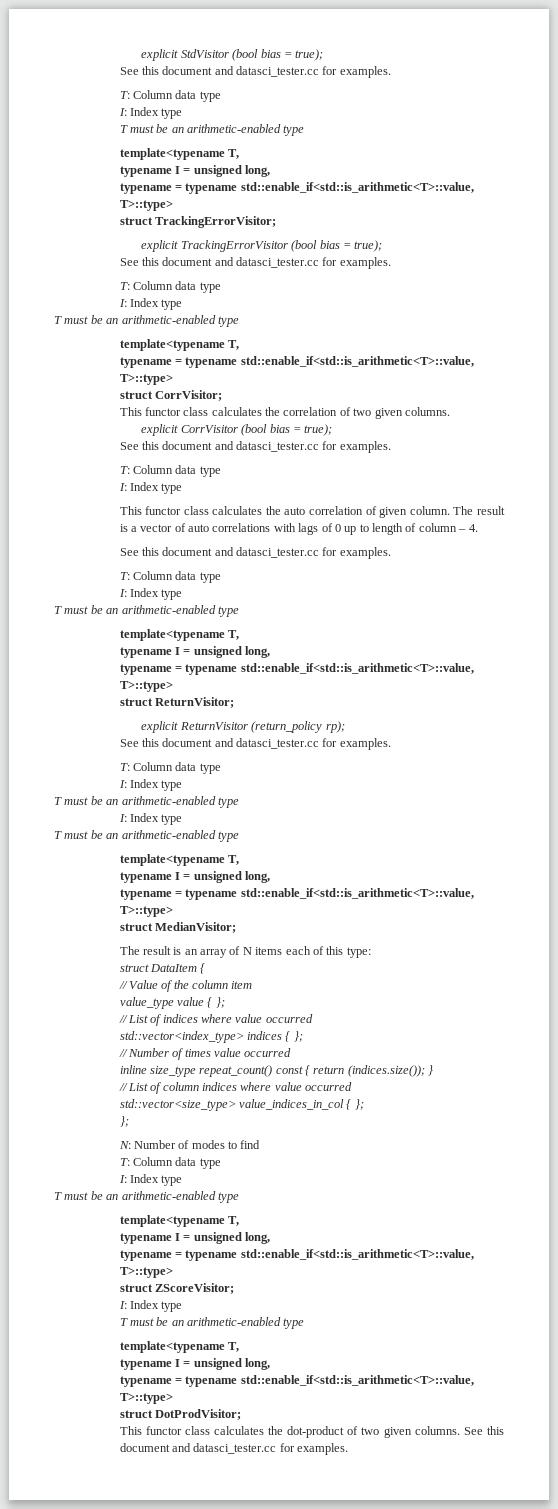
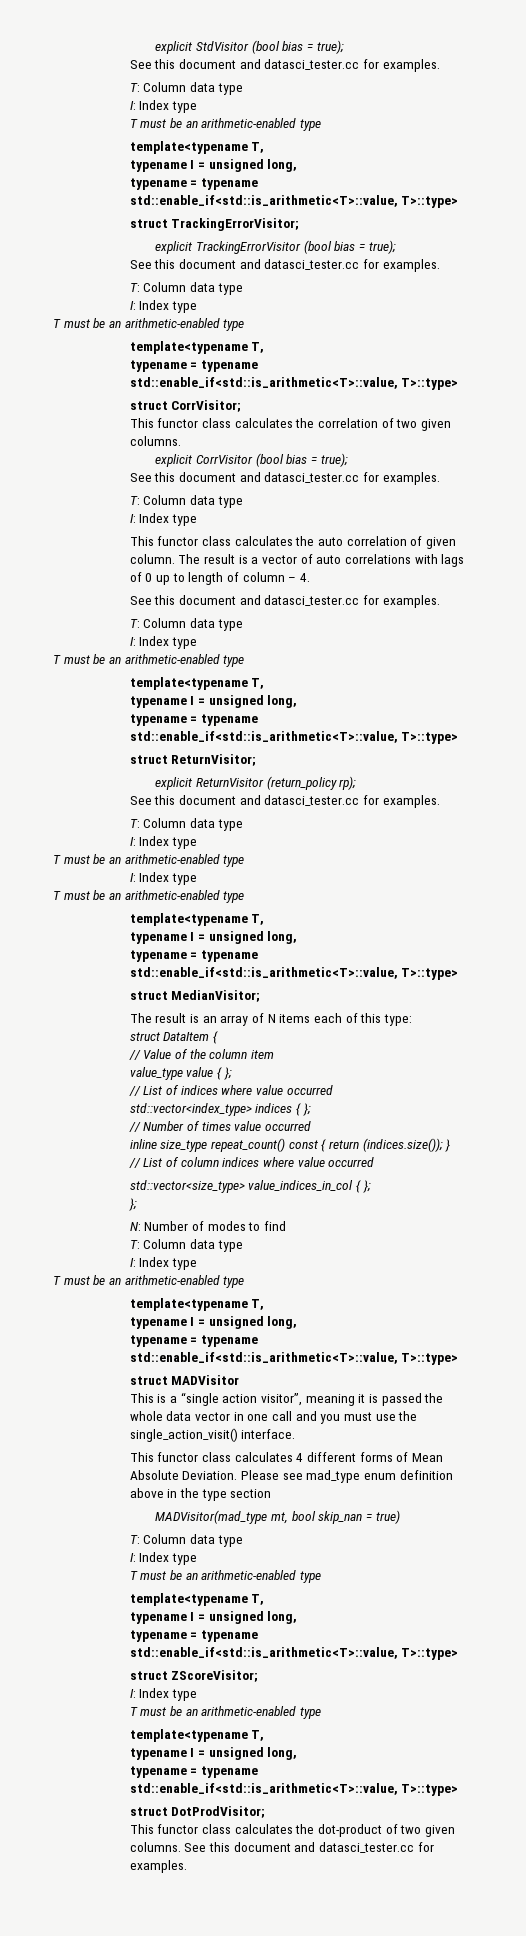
+ struct MADVisitor
+ This is a “single action visitor”, meaning it is passed the whole data vector in one call and you must use the single_action_visit() interface.
+ This functor class calculates 4 different forms of Mean Absolute Deviation. Please see mad_type enum definition above in the type section
+ MADVisitor(mad_type mt, bool skip_nan = true)
+ T: Column data type
+ I: Index type
+ T must be an arithmetic-enabled type
+ template<typename T,
+ typename I = unsigned long,
+ typename = typename std::enable_if<std::is_arithmetic<T>::value, T>::type>

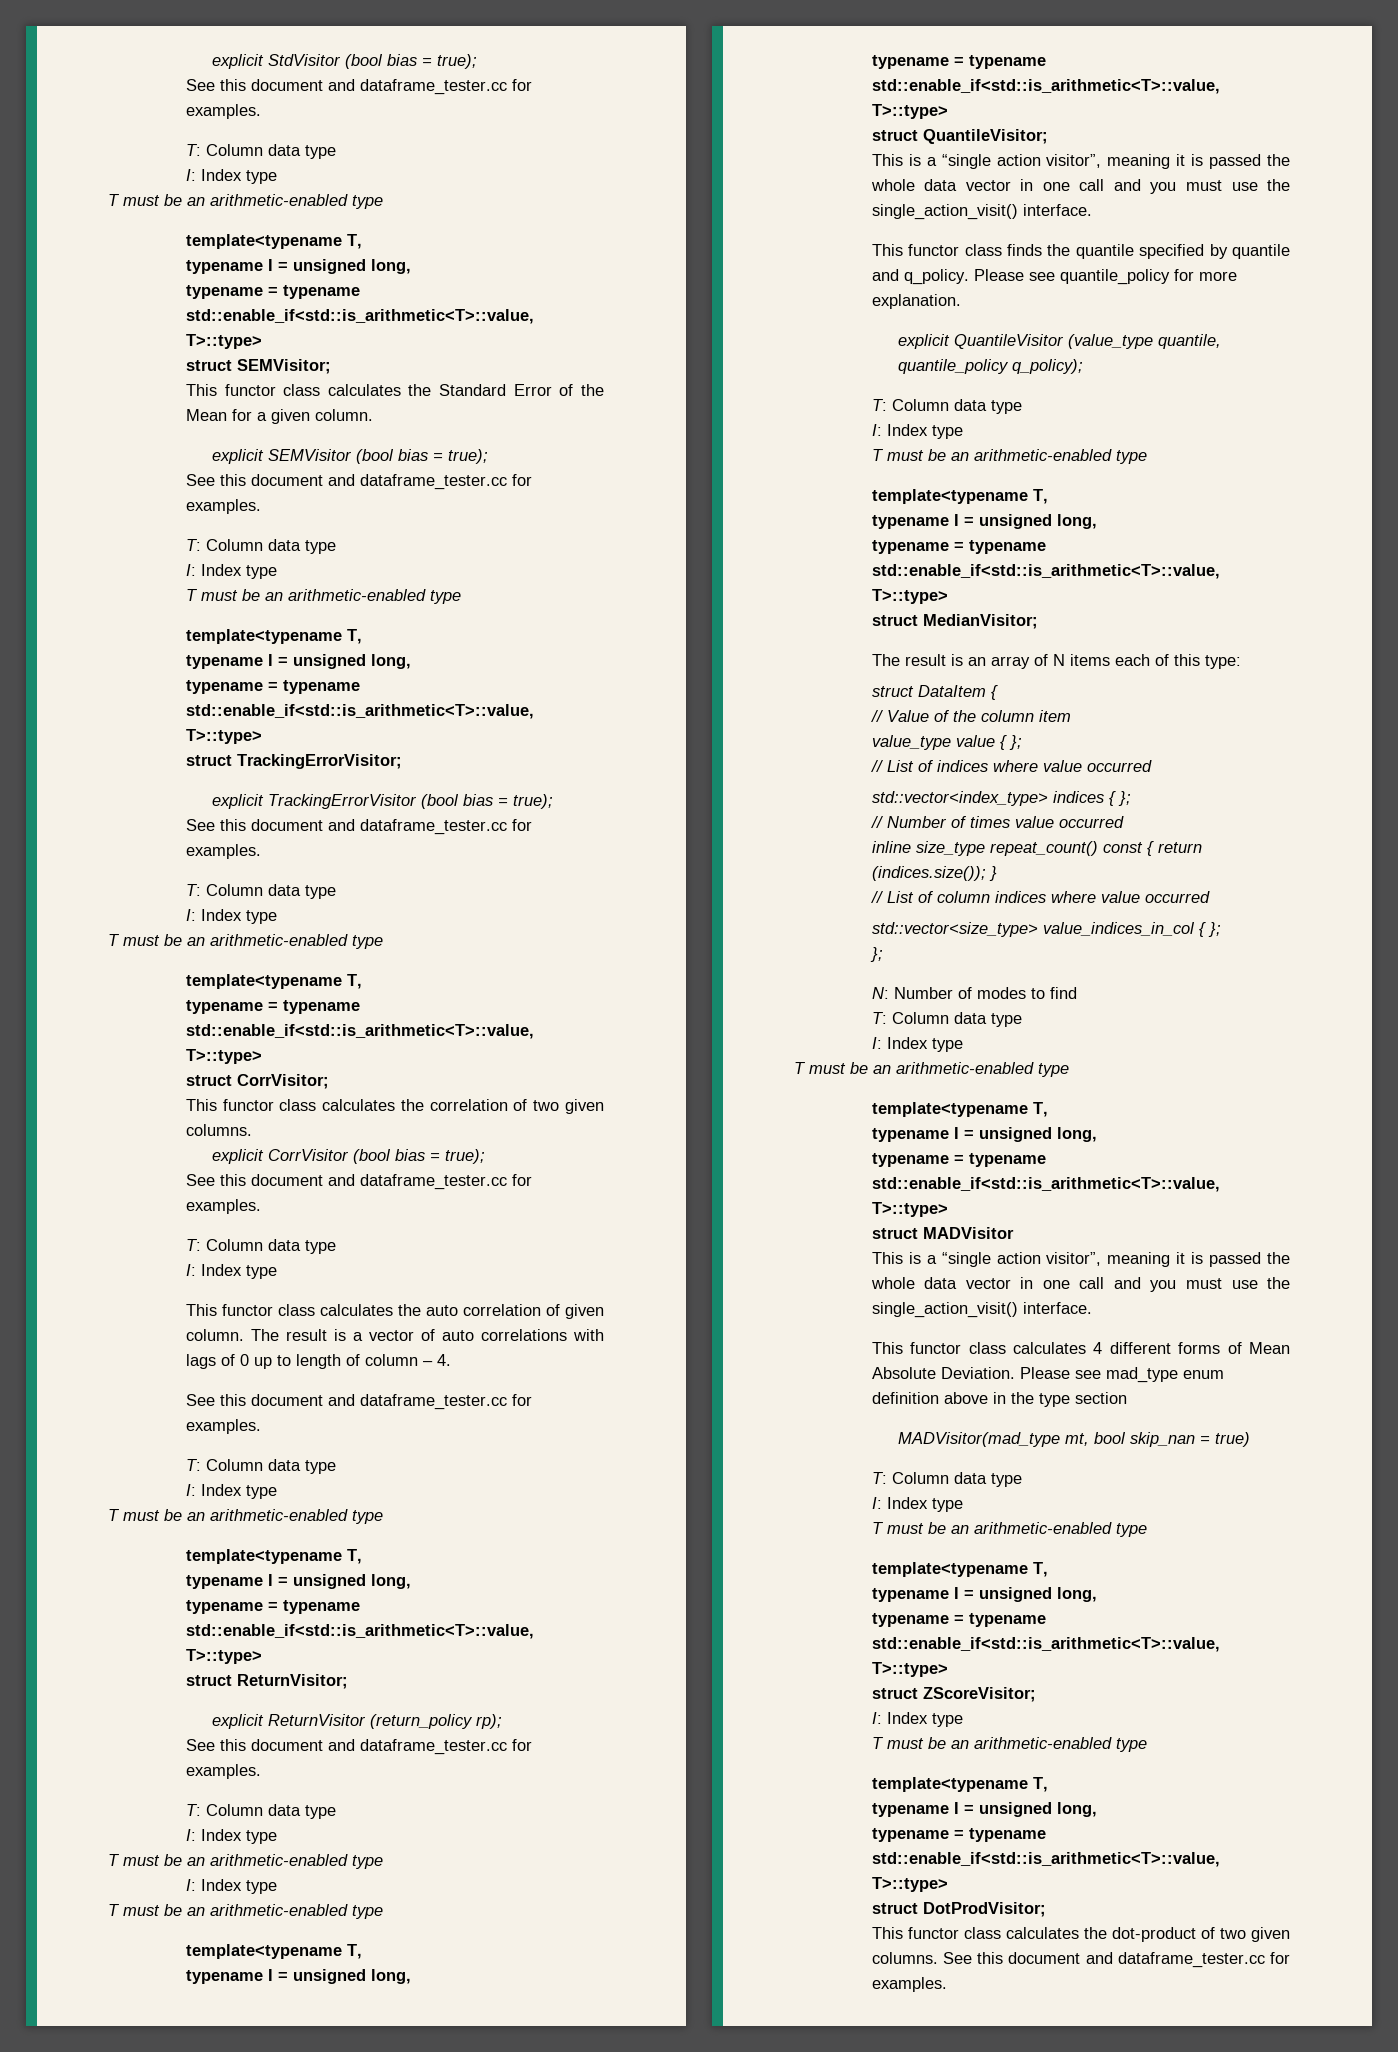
  explicit StdVisitor (bool bias = true);
- See this document and datasci_tester.cc for examples.
+ See this document and dataframe_tester.cc for examples.
+ T: Column data type
+ I: Index type
+ T must be an arithmetic-enabled type
+ template<typename T,
+ typename I = unsigned long,
+ typename = typename std::enable_if<std::is_arithmetic<T>::value, T>::type>
+ struct SEMVisitor;
+ This functor class calculates the Standard Error of the Mean for a given column.
+ explicit SEMVisitor (bool bias = true);
+ See this document and dataframe_tester.cc for examples.
  explicit TrackingErrorVisitor (bool bias = true);
- See this document and datasci_tester.cc for examples.
+ See this document and dataframe_tester.cc for examples.
  explicit CorrVisitor (bool bias = true);
- See this document and datasci_tester.cc for examples.
+ See this document and dataframe_tester.cc for examples.
  The result is a vector of auto correlations with lags of 0 up to length of column – 4.
- See this document and datasci_tester.cc for examples.
+ See this document and dataframe_tester.cc for examples.
  explicit ReturnVisitor (return_policy rp);
- See this document and datasci_tester.cc for examples.
+ See this document and dataframe_tester.cc for examples.
+ struct QuantileVisitor;
+ This is a “single action visitor”, meaning it is passed the whole data vector in one call and you must use the single_action_visit() interface.
+ This functor class finds the quantile specified by quantile and q_policy. Please see quantile_policy for more explanation.
+ explicit QuantileVisitor (value_type quantile, quantile_policy q_policy);
+ T: Column data type
+ I: Index type
+ T must be an arithmetic-enabled type
+ template<typename T,
+ typename I = unsigned long,
+ typename = typename std::enable_if<std::is_arithmetic<T>::value, T>::type>
- This functor class calculates the dot-product of two given columns. See this document and datasci_tester.cc for examples.
+ This functor class calculates the dot-product of two given columns. See this document and dataframe_tester.cc for examples.

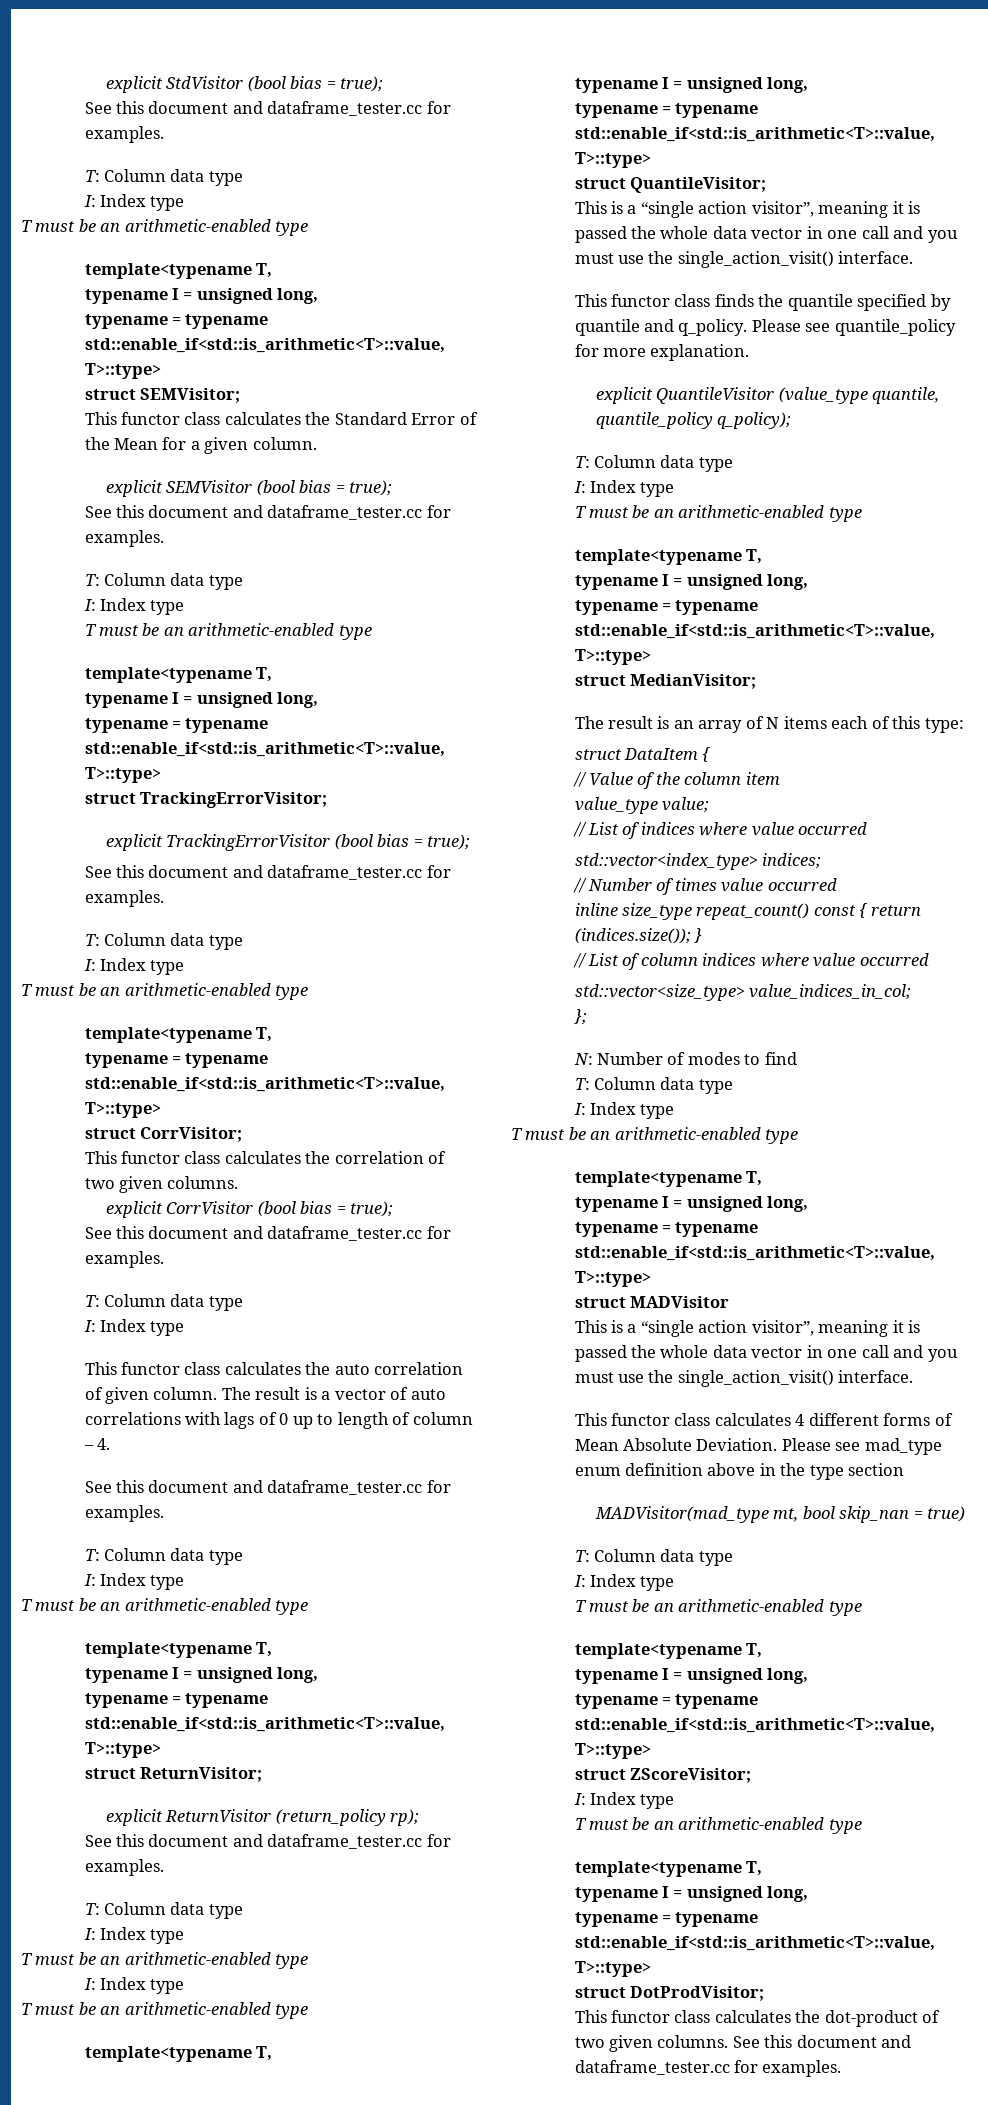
- value_type value { };
+ value_type value;
- std::vector<index_type> indices { };
+ std::vector<index_type> indices;
- std::vector<size_type> value_indices_in_col { };
+ std::vector<size_type> value_indices_in_col;

